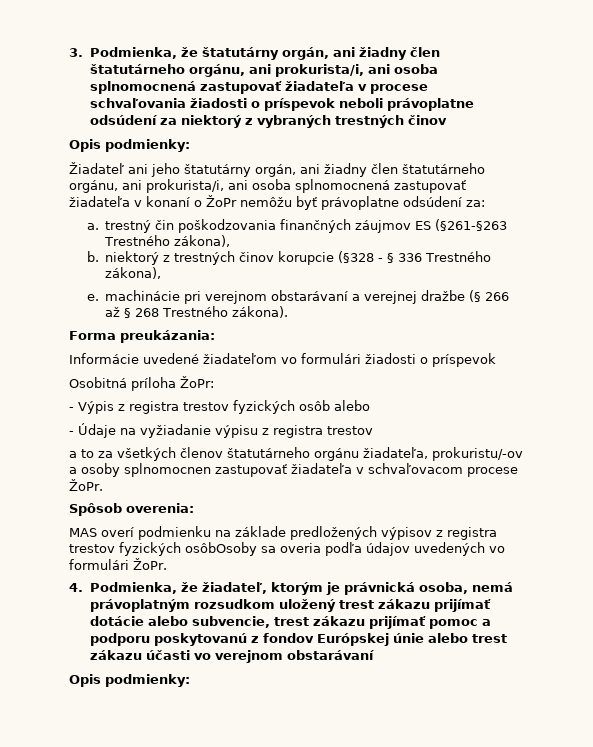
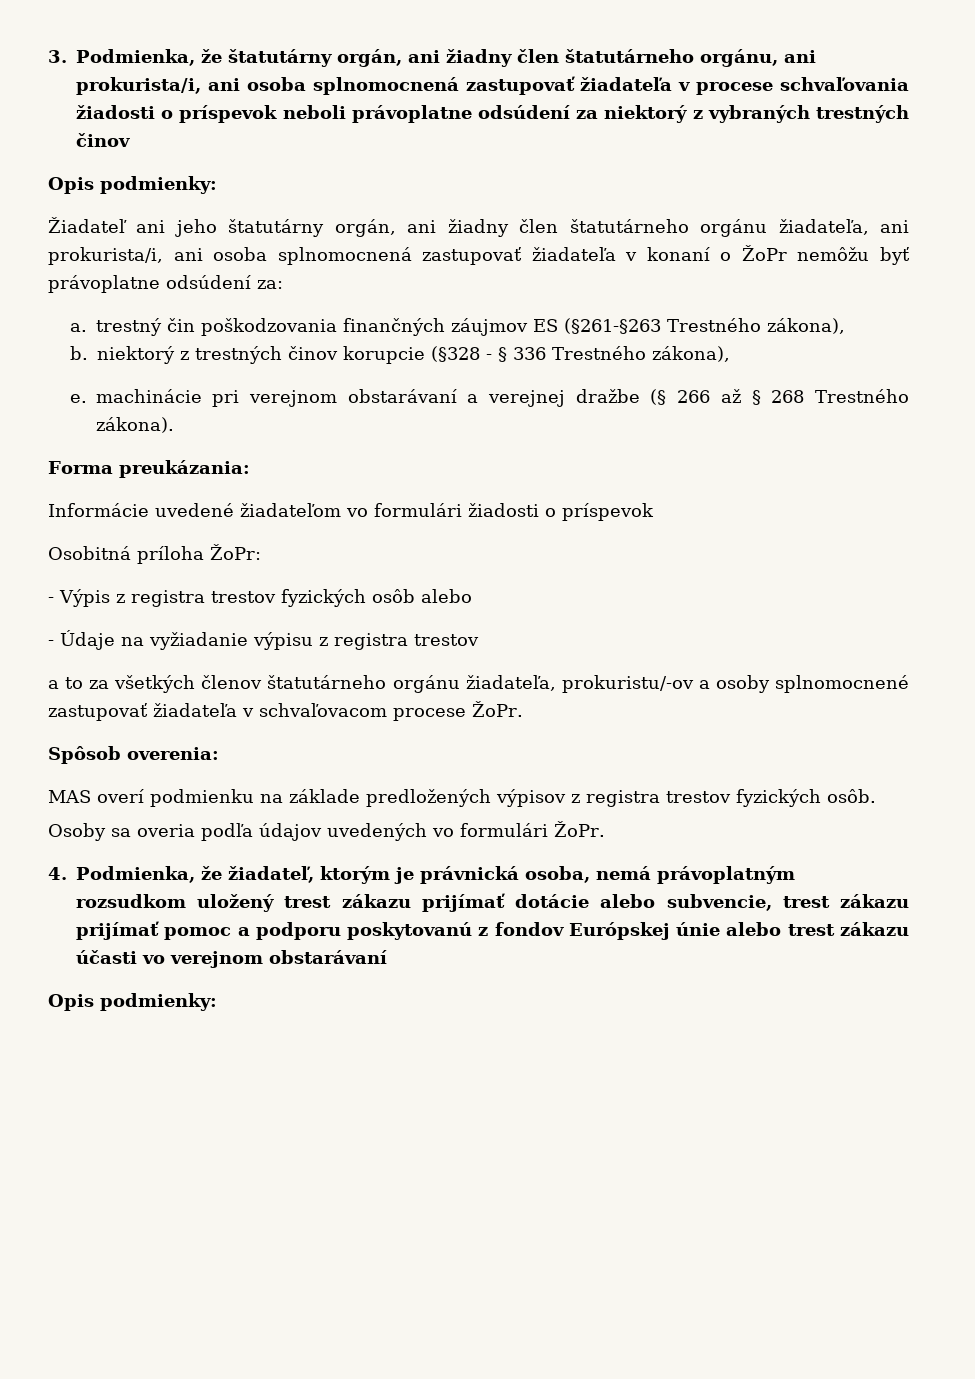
- Žiadateľ ani jeho štatutárny orgán, ani žiadny člen štatutárneho orgánu, ani prokurista/i, ani osoba splnomocnená zastupovať žiadateľa v konaní o ŽoPr nemôžu byť právoplatne odsúdení za:
+ Žiadateľ ani jeho štatutárny orgán, ani žiadny člen štatutárneho orgánu žiadateľa, ani prokurista/i, ani osoba splnomocnená zastupovať žiadateľa v konaní o ŽoPr nemôžu byť právoplatne odsúdení za:
- a to za všetkých členov štatutárneho orgánu žiadateľa, prokuristu/-ov a osoby splnomocnen zastupovať žiadateľa v schvaľovacom procese ŽoPr.
+ a to za všetkých členov štatutárneho orgánu žiadateľa, prokuristu/-ov a osoby splnomocnené zastupovať žiadateľa v schvaľovacom procese ŽoPr.
- MAS overí podmienku na základe predložených výpisov z registra trestov fyzických osôbOsoby sa overia podľa údajov uvedených vo formulári ŽoPr.
+ MAS overí podmienku na základe predložených výpisov z registra trestov fyzických osôb.
+ Osoby sa overia podľa údajov uvedených vo formulári ŽoPr.

